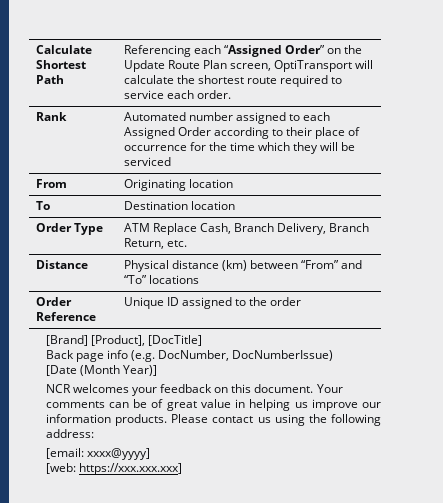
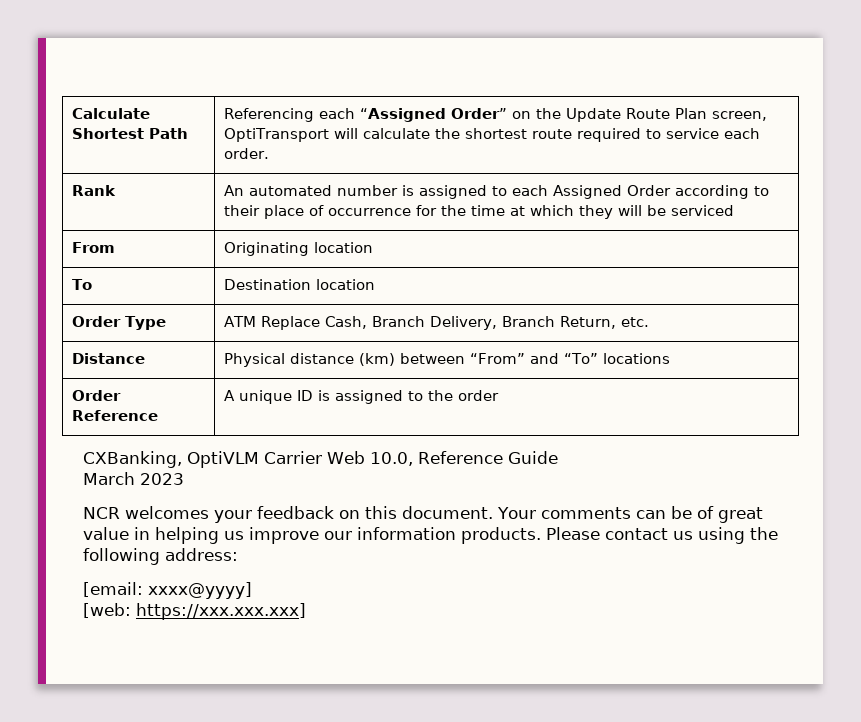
- Rank | Automated number assigned to each Assigned Order according to their place of occurrence for the time which they will be serviced
+ Rank | An automated number is assigned to each Assigned Order according to their place of occurrence for the time at which they will be serviced
- Order Reference | Unique ID assigned to the order
+ Order Reference | A unique ID is assigned to the order
- [Brand] [Product], [DocTitle]
- Back page info (e.g. DocNumber, DocNumberIssue)
- [Date (Month Year)]
+ CXBanking, OptiVLM Carrier Web 10.0, Reference Guide
+ March 2023

